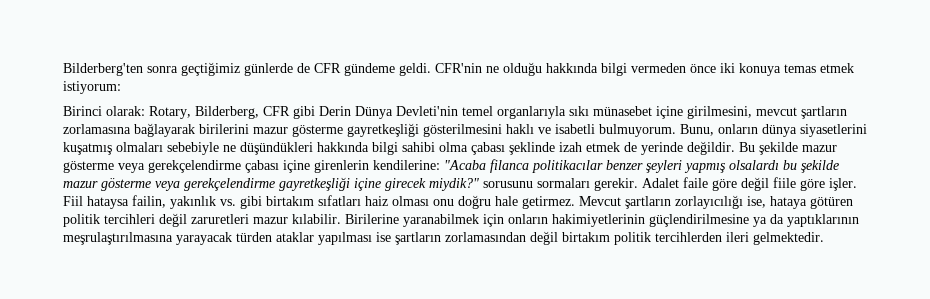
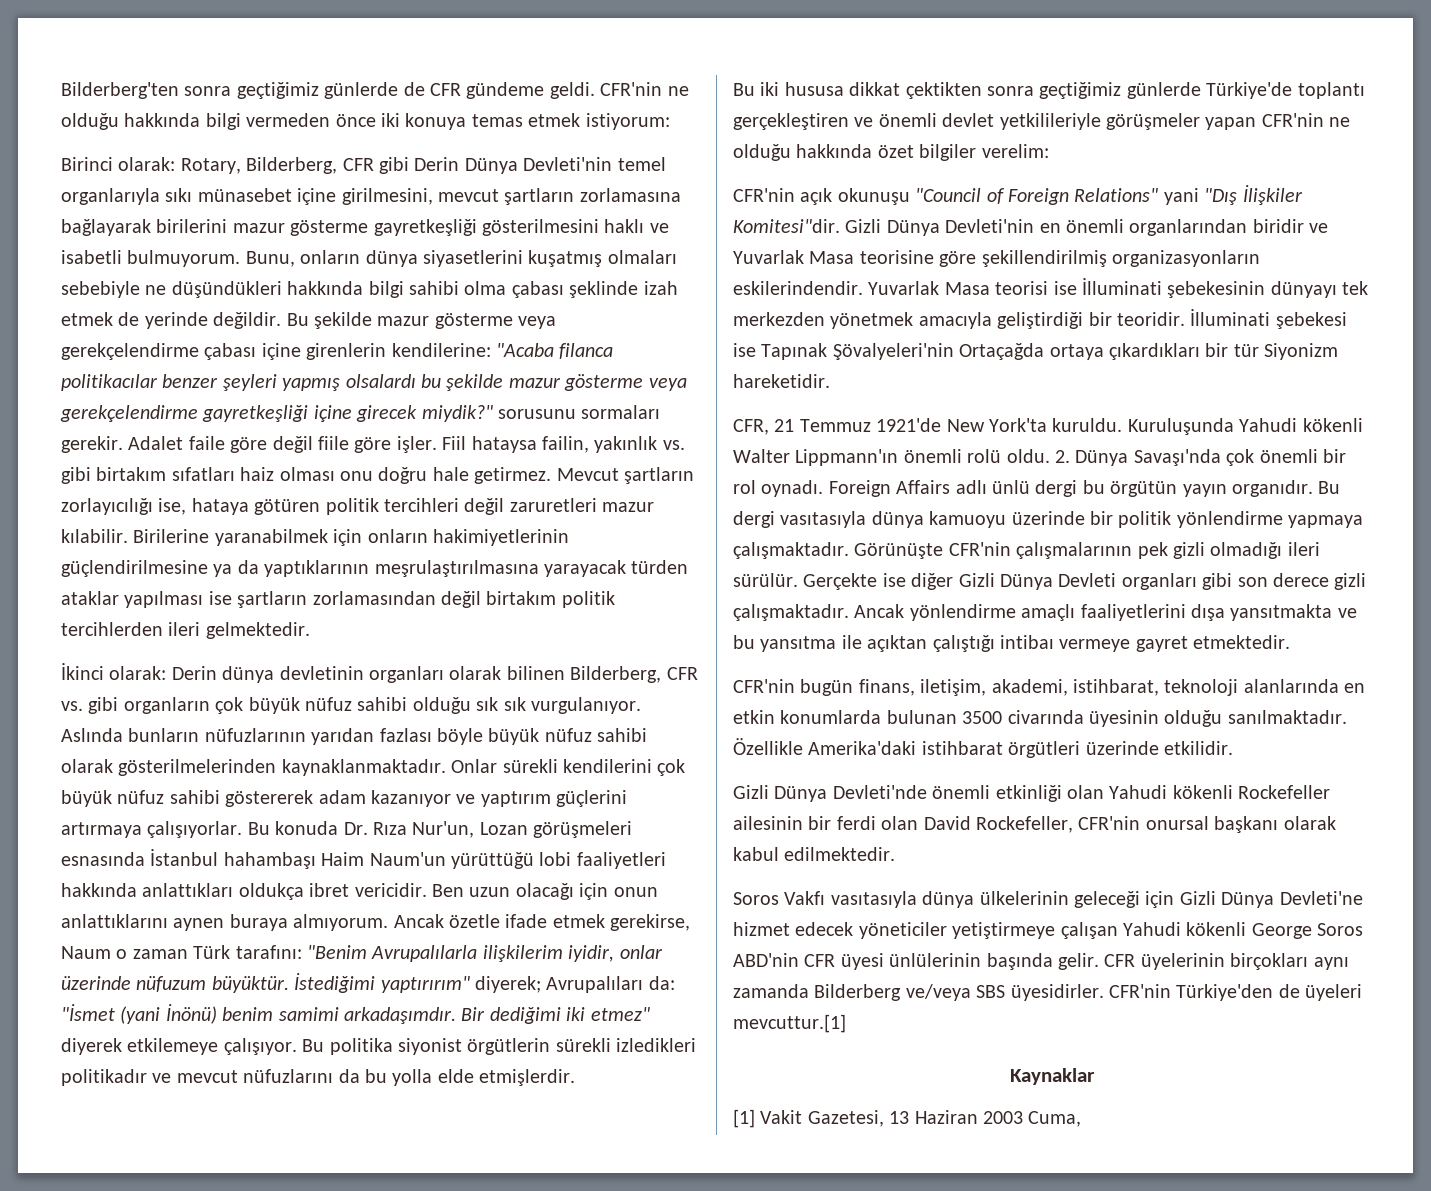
+ İkinci olarak: Derin dünya devletinin organları olarak bilinen Bilderberg, CFR vs. gibi organların çok büyük nüfuz sahibi olduğu sık sık vurgulanıyor. Aslında bunların nüfuzlarının yarıdan fazlası böyle büyük nüfuz sahibi olarak gösterilmelerinden kaynaklanmaktadır. Onlar sürekli kendilerini çok büyük nüfuz sahibi göstererek adam kazanıyor ve yaptırım güçlerini artırmaya çalışıyorlar. Bu konuda Dr. Rıza Nur'un, Lozan görüşmeleri esnasında İstanbul hahambaşı Haim Naum'un yürüttüğü lobi faaliyetleri hakkında anlattıkları oldukça ibret vericidir. Ben uzun olacağı için onun anlattıklarını aynen buraya almıyorum. Ancak özetle ifade etmek gerekirse, Naum o zaman Türk tarafını: "Benim Avrupalılarla ilişkilerim iyidir, onlar üzerinde nüfuzum büyüktür. İstediğimi yaptırırım" diyerek; Avrupalıları da: "İsmet (yani İnönü) benim samimi arkadaşımdır. Bir dediğimi iki etmez" diyerek etkilemeye çalışıyor. Bu politika siyonist örgütlerin sürekli izledikleri politikadır ve mevcut nüfuzlarını da bu yolla elde etmişlerdir.
+ Bu iki hususa dikkat çektikten sonra geçtiğimiz günlerde Türkiye'de toplantı gerçekleştiren ve önemli devlet yetkilileriyle görüşmeler yapan CFR'nin ne olduğu hakkında özet bilgiler verelim:
+ CFR'nin açık okunuşu "Council of Foreign Relations" yani "Dış İlişkiler Komitesi"dir. Gizli Dünya Devleti'nin en önemli organlarından biridir ve Yuvarlak Masa teorisine göre şekillendirilmiş organizasyonların eskilerindendir. Yuvarlak Masa teorisi ise İlluminati şebekesinin dünyayı tek merkezden yönetmek amacıyla geliştirdiği bir teoridir. İlluminati şebekesi ise Tapınak Şövalyeleri'nin Ortaçağda ortaya çıkardıkları bir tür Siyonizm hareketidir.
+ CFR, 21 Temmuz 1921'de New York'ta kuruldu. Kuruluşunda Yahudi kökenli Walter Lippmann'ın önemli rolü oldu. 2. Dünya Savaşı'nda çok önemli bir rol oynadı. Foreign Affairs adlı ünlü dergi bu örgütün yayın organıdır. Bu dergi vasıtasıyla dünya kamuoyu üzerinde bir politik yönlendirme yapmaya çalışmaktadır. Görünüşte CFR'nin çalışmalarının pek gizli olmadığı ileri sürülür. Gerçekte ise diğer Gizli Dünya Devleti organları gibi son derece gizli çalışmaktadır. Ancak yönlendirme amaçlı faaliyetlerini dışa yansıtmakta ve bu yansıtma ile açıktan çalıştığı intibaı vermeye gayret etmektedir.
+ CFR'nin bugün finans, iletişim, akademi, istihbarat, teknoloji alanlarında en etkin konumlarda bulunan 3500 civarında üyesinin olduğu sanılmaktadır. Özellikle Amerika'daki istihbarat örgütleri üzerinde etkilidir.
+ Gizli Dünya Devleti'nde önemli etkinliği olan Yahudi kökenli Rockefeller ailesinin bir ferdi olan David Rockefeller, CFR'nin onursal başkanı olarak kabul edilmektedir.
+ Soros Vakfı vasıtasıyla dünya ülkelerinin geleceği için Gizli Dünya Devleti'ne hizmet edecek yöneticiler yetiştirmeye çalışan Yahudi kökenli George Soros ABD'nin CFR üyesi ünlülerinin başında gelir. CFR üyelerinin birçokları aynı zamanda Bilderberg ve/veya SBS üyesidirler. CFR'nin Türkiye'den de üyeleri mevcuttur.[1]
+ Kaynaklar
+ [1] Vakit Gazetesi, 13 Haziran 2003 Cuma,

